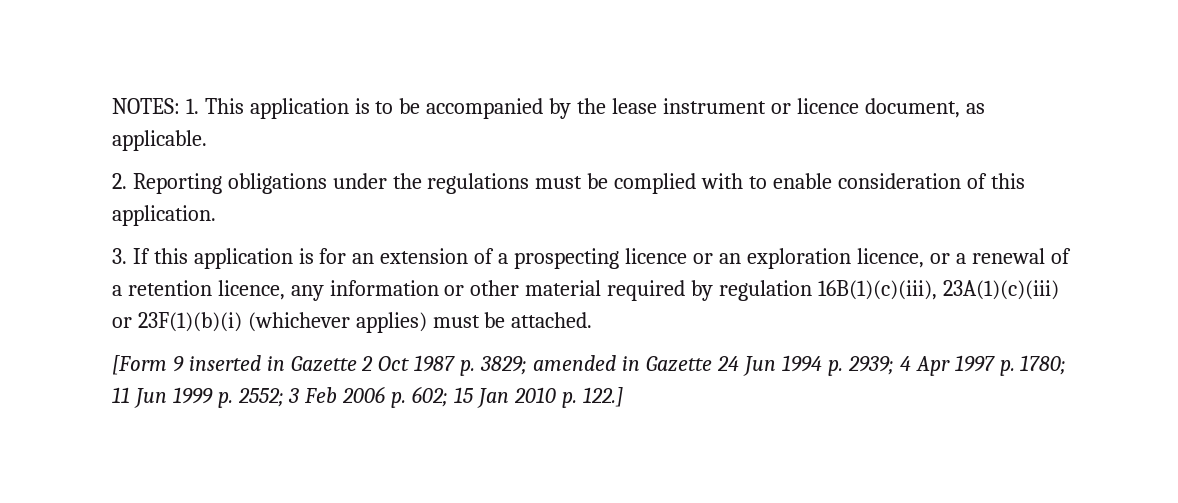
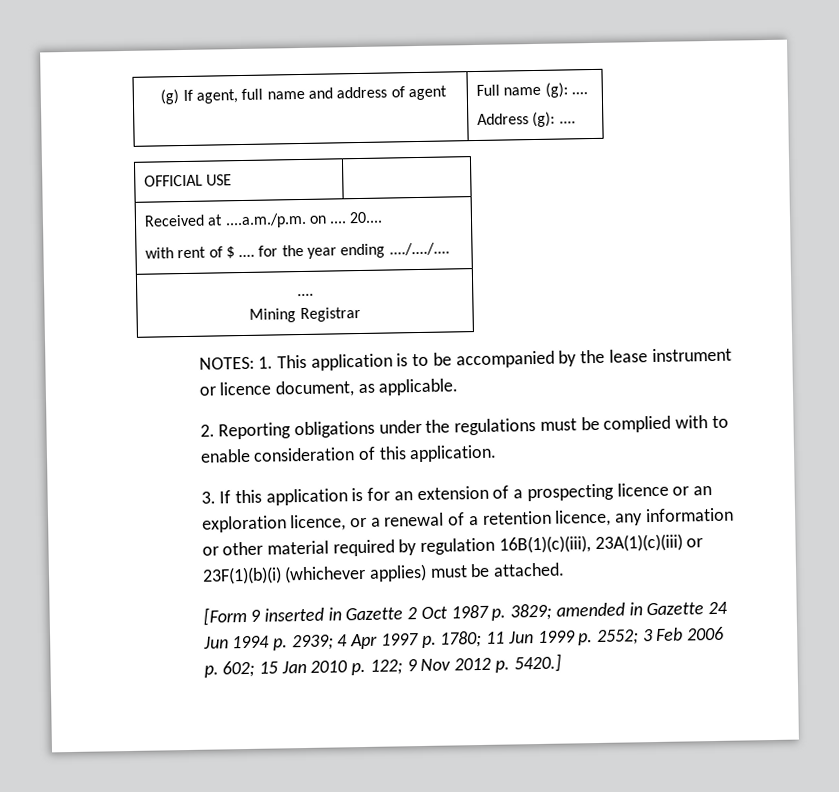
+ (g) If agent, full name and address of agent | Full name (g): ....
+ Address (g): ....
+ OFFICIAL USE |
+ Received at ....a.m./p.m. on .... 20....
+ with rent of $ .... for the year ending ..../..../....
+ ....
+ Mining Registrar
- [Form 9 inserted in Gazette 2 Oct 1987 p. 3829; amended in Gazette 24 Jun 1994 p. 2939; 4 Apr 1997 p. 1780; 11 Jun 1999 p. 2552; 3 Feb 2006 p. 602; 15 Jan 2010 p. 122.]
+ [Form 9 inserted in Gazette 2 Oct 1987 p. 3829; amended in Gazette 24 Jun 1994 p. 2939; 4 Apr 1997 p. 1780; 11 Jun 1999 p. 2552; 3 Feb 2006 p. 602; 15 Jan 2010 p. 122; 9 Nov 2012 p. 5420.]

